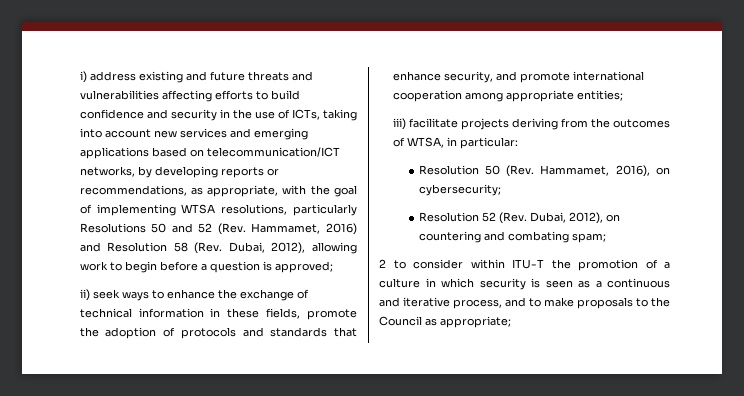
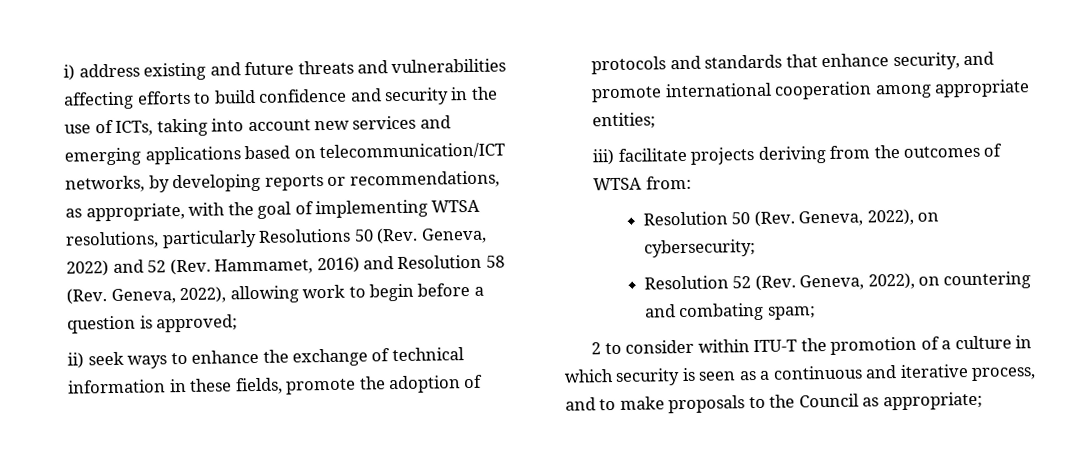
- i) address existing and future threats and vulnerabilities affecting efforts to build confidence and security in the use of ICTs, taking into account new services and emerging applications based on telecommunication/ICT networks, by developing reports or recommendations, as appropriate, with the goal of implementing WTSA resolutions, particularly Resolutions 50 and 52 (Rev. Hammamet, 2016) and Resolution 58 (Rev. Dubai, 2012), allowing work to begin before a question is approved;
+ i) address existing and future threats and vulnerabilities affecting efforts to build confidence and security in the use of ICTs, taking into account new services and emerging applications based on telecommunication/ICT networks, by developing reports or recommendations, as appropriate, with the goal of implementing WTSA resolutions, particularly Resolutions 50 (Rev. Geneva, 2022) and 52 (Rev. Hammamet, 2016) and Resolution 58 (Rev. Geneva, 2022), allowing work to begin before a question is approved;
- iii) facilitate projects deriving from the outcomes of WTSA, in particular:
+ iii) facilitate projects deriving from the outcomes of WTSA from:
- Resolution 50 (Rev. Hammamet, 2016), on cybersecurity;
+ Resolution 50 (Rev. Geneva, 2022), on cybersecurity;
- Resolution 52 (Rev. Dubai, 2012), on countering and combating spam;
+ Resolution 52 (Rev. Geneva, 2022), on countering and combating spam;

